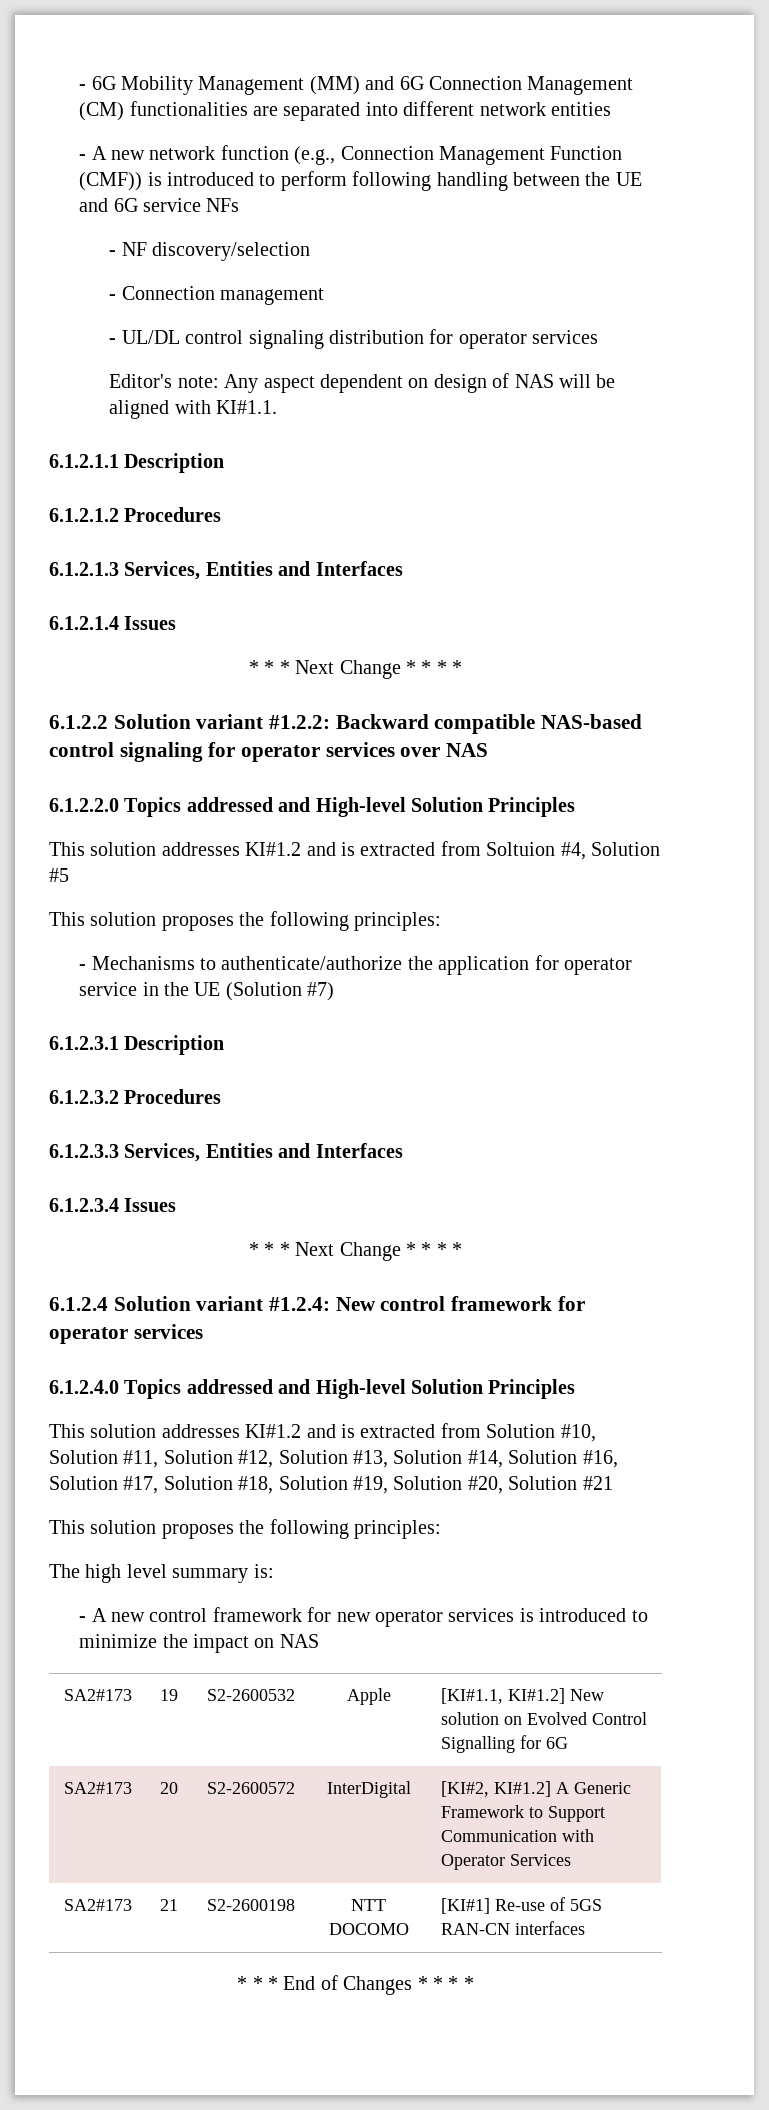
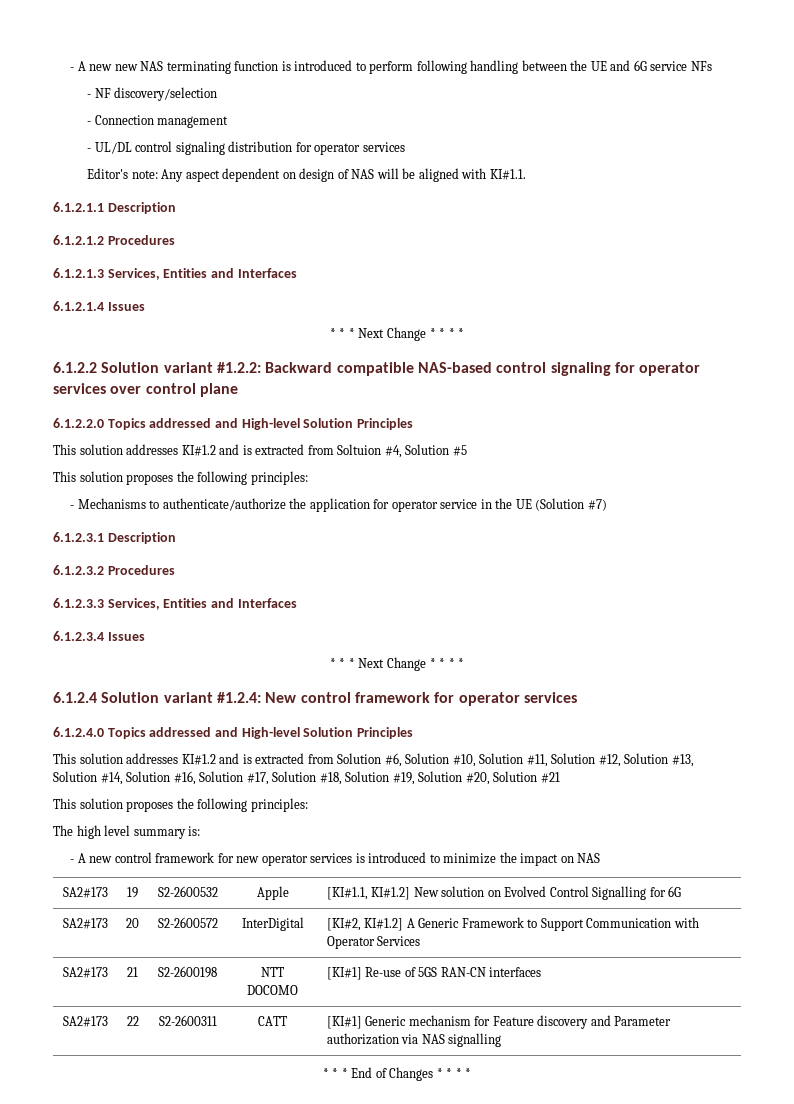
- - 6G Mobility Management (MM) and 6G Connection Management (CM) functionalities are separated into different network entities
- - A new network function (e.g., Connection Management Function (CMF)) is introduced to perform following handling between the UE and 6G service NFs
+ - A new new NAS terminating function is introduced to perform following handling between the UE and 6G service NFs
- 6.1.2.2 Solution variant #1.2.2: Backward compatible NAS-based control signaling for operator services over NAS
+ 6.1.2.2 Solution variant #1.2.2: Backward compatible NAS-based control signaling for operator services over control plane
- This solution addresses KI#1.2 and is extracted from Solution #10, Solution #11, Solution #12, Solution #13, Solution #14, Solution #16, Solution #17, Solution #18, Solution #19, Solution #20, Solution #21
+ This solution addresses KI#1.2 and is extracted from Solution #6, Solution #10, Solution #11, Solution #12, Solution #13, Solution #14, Solution #16, Solution #17, Solution #18, Solution #19, Solution #20, Solution #21
+ SA2#173 | 22 | S2-2600311 | CATT | [KI#1] Generic mechanism for Feature discovery and Parameter authorization via NAS signalling

